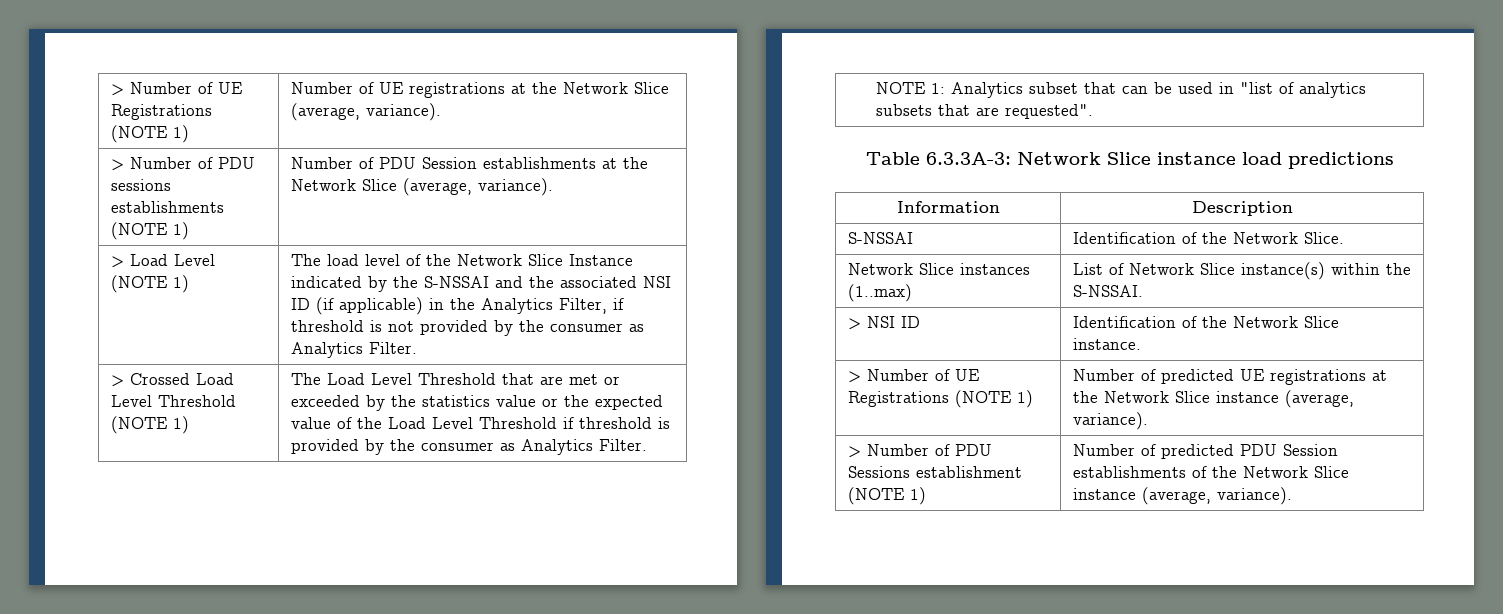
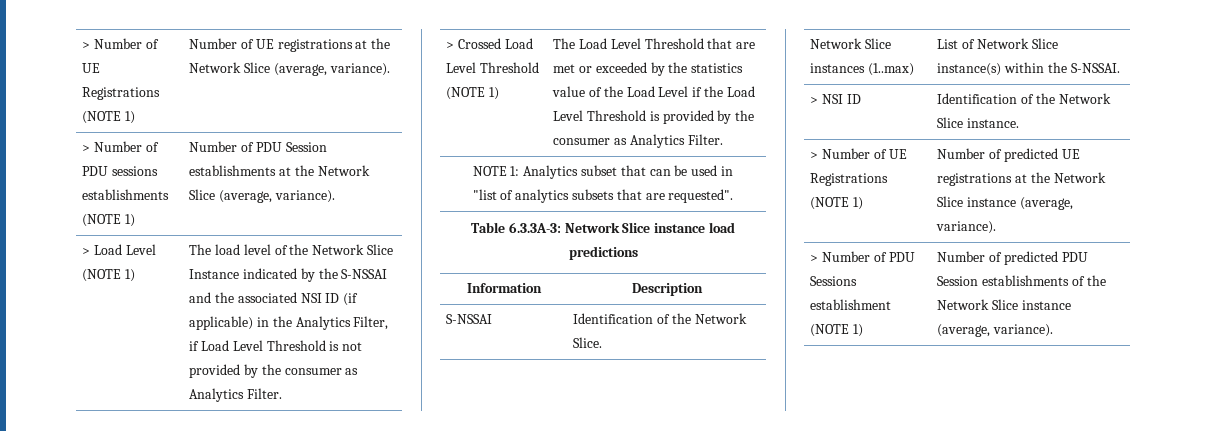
- The load level of the Network Slice Instance indicated by the S-NSSAI and the associated NSI ID (if applicable) in the Analytics Filter, if threshold is not provided by the consumer as Analytics Filter.
+ The load level of the Network Slice Instance indicated by the S-NSSAI and the associated NSI ID (if applicable) in the Analytics Filter, if Load Level Threshold is not provided by the consumer as Analytics Filter.
- > Crossed Load Level Threshold (NOTE 1) | The Load Level Threshold that are met or exceeded by the statistics value or the expected value of the Load Level Threshold if threshold is provided by the consumer as Analytics Filter.
+ > Crossed Load Level Threshold (NOTE 1) | The Load Level Threshold that are met or exceeded by the statistics value of the Load Level if the Load Level Threshold is provided by the consumer as Analytics Filter.

